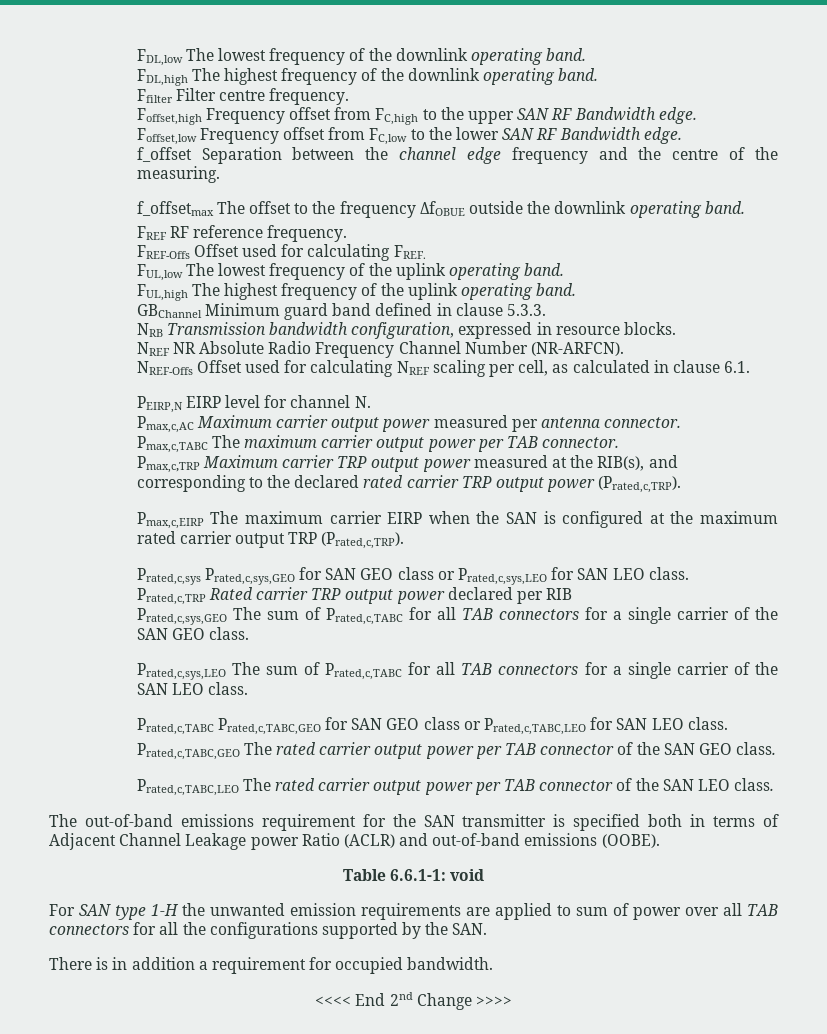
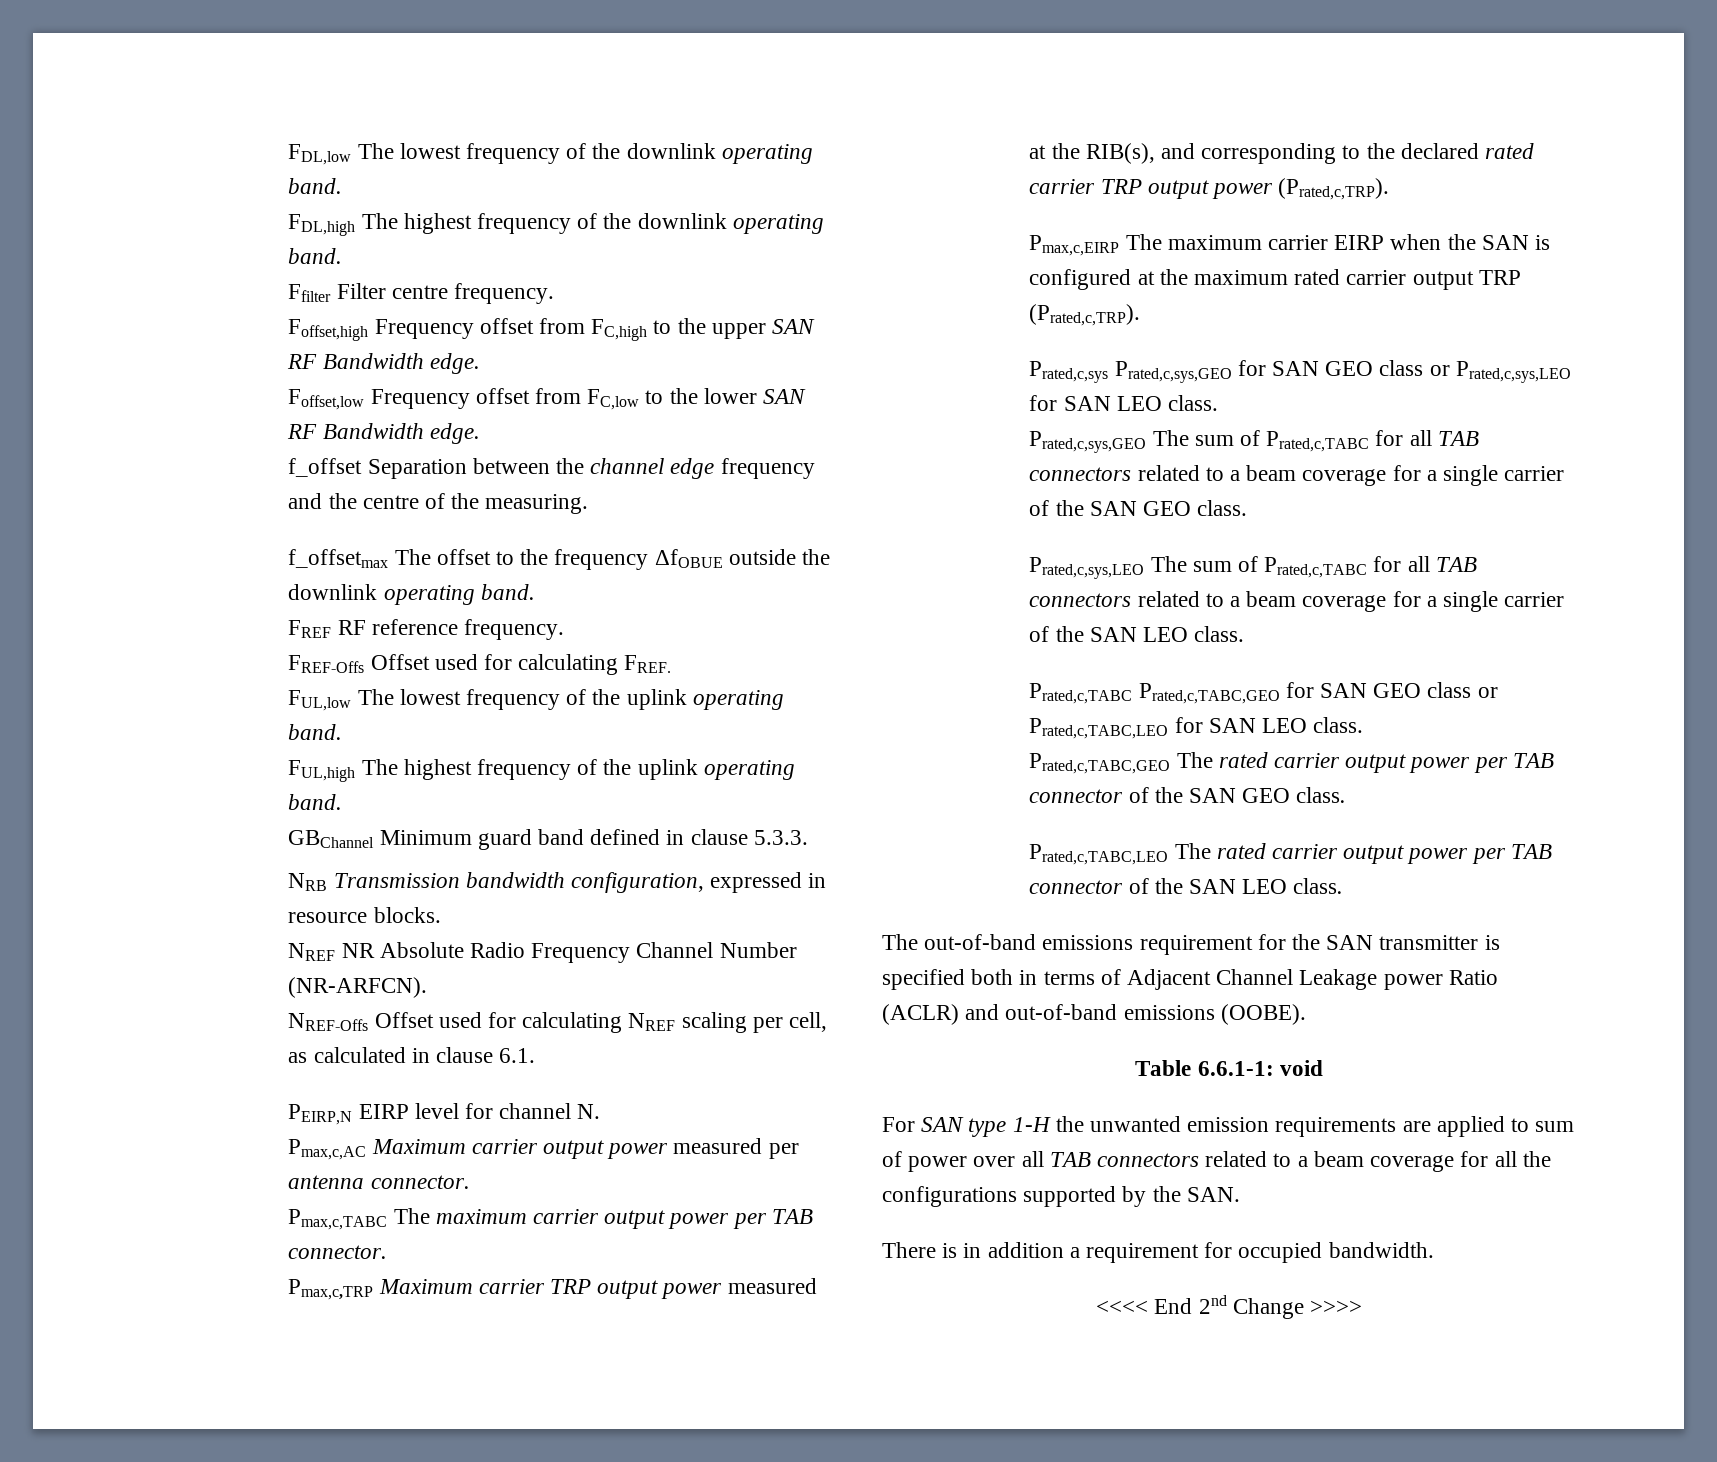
- Prated,c,TRP Rated carrier TRP output power declared per RIB
- Prated,c,sys,GEO The sum of Prated,c,TABC for all TAB connectors for a single carrier of the SAN GEO class.
+ Prated,c,sys,GEO The sum of Prated,c,TABC for all TAB connectors related to a beam coverage for a single carrier of the SAN GEO class.
- Prated,c,sys,LEO The sum of Prated,c,TABC for all TAB connectors for a single carrier of the SAN LEO class.
+ Prated,c,sys,LEO The sum of Prated,c,TABC for all TAB connectors related to a beam coverage for a single carrier of the SAN LEO class.
- For SAN type 1-H the unwanted emission requirements are applied to sum of power over all TAB connectors for all the configurations supported by the SAN.
+ For SAN type 1-H the unwanted emission requirements are applied to sum of power over all TAB connectors related to a beam coverage for all the configurations supported by the SAN.

